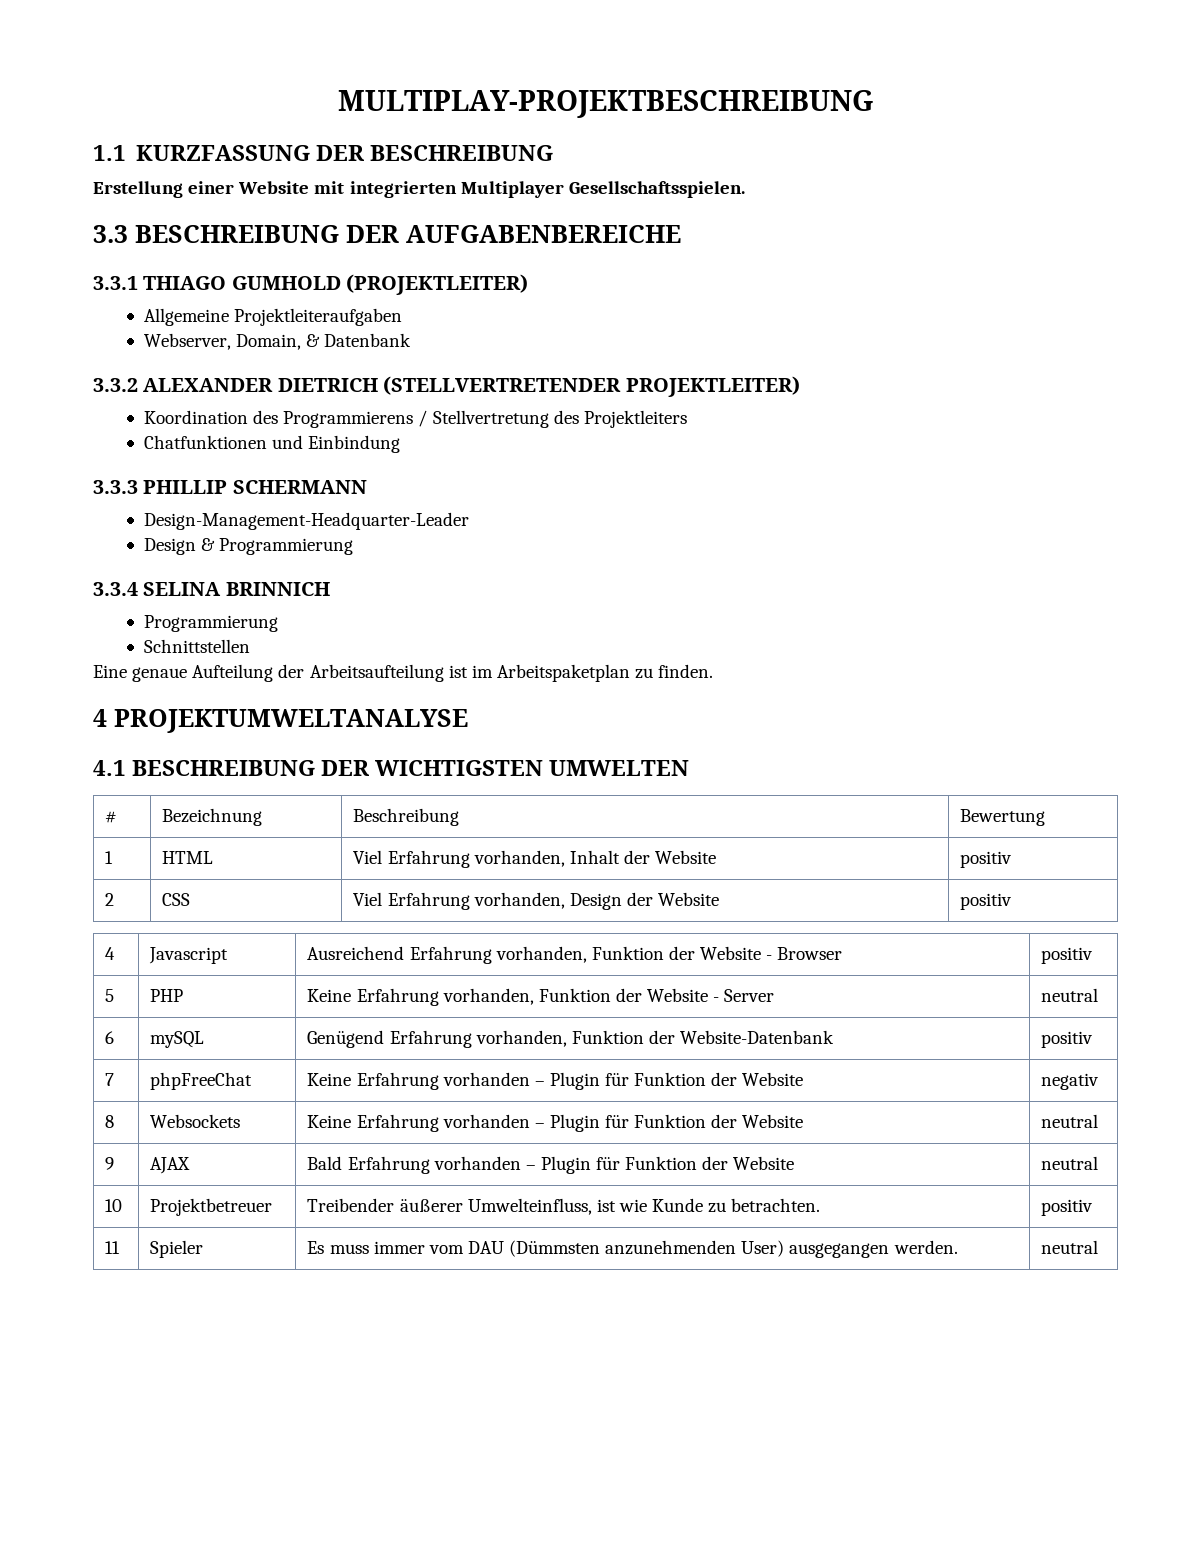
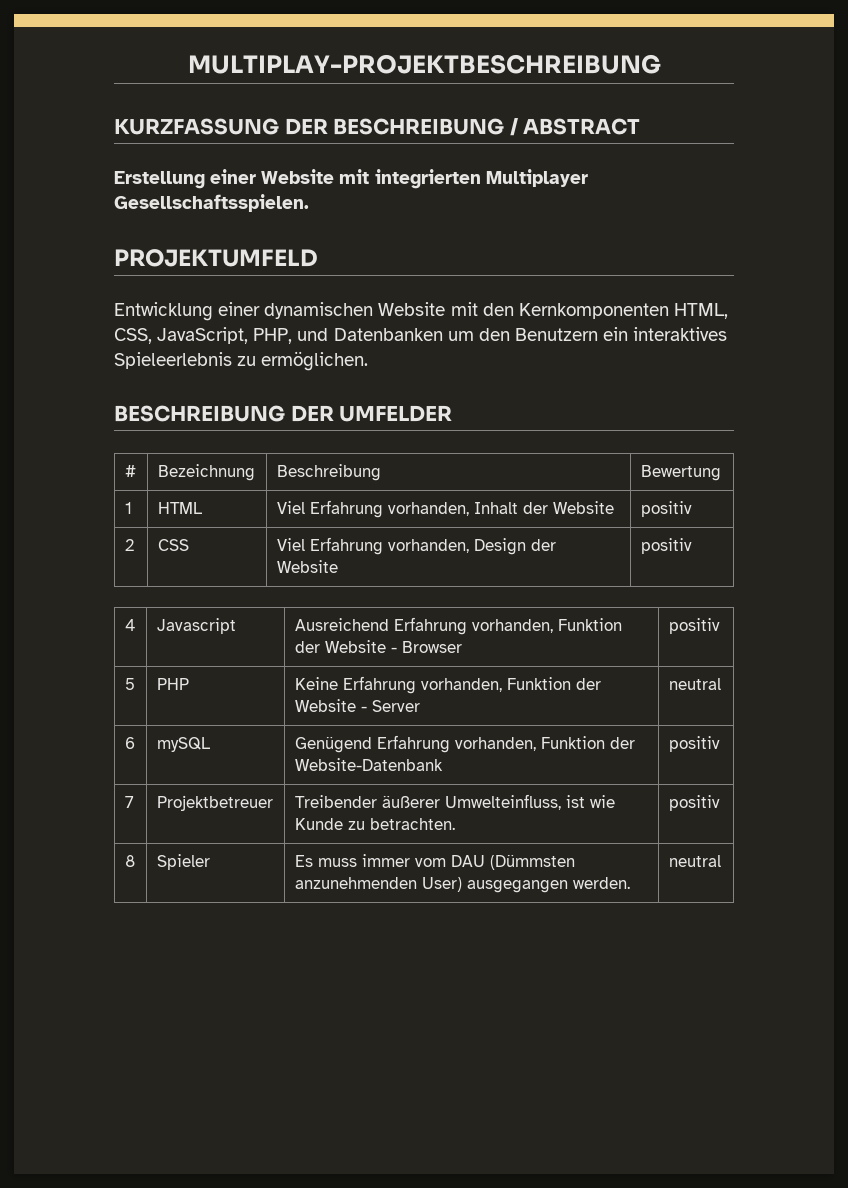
- 1.1 KURZFASSUNG DER BESCHREIBUNG
+ KURZFASSUNG DER BESCHREIBUNG / ABSTRACT
- 3.3 BESCHREIBUNG DER AUFGABENBEREICHE
- 3.3.1 THIAGO GUMHOLD (PROJEKTLEITER)
- Allgemeine Projektleiteraufgaben
- Webserver, Domain, & Datenbank
- 3.3.2 ALEXANDER DIETRICH (STELLVERTRETENDER PROJEKTLEITER)
- Koordination des Programmierens / Stellvertretung des Projektleiters
- Chatfunktionen und Einbindung
- 3.3.3 PHILLIP SCHERMANN
- Design-Management-Headquarter-Leader
- Design & Programmierung
- 3.3.4 SELINA BRINNICH
- Programmierung
- Schnittstellen
- Eine genaue Aufteilung der Arbeitsaufteilung ist im Arbeitspaketplan zu finden.
- 4 PROJEKTUMWELTANALYSE
- 4.1 BESCHREIBUNG DER WICHTIGSTEN UMWELTEN
+ PROJEKTUMFELD
+ Entwicklung einer dynamischen Website mit den Kernkomponenten HTML, CSS, JavaScript, PHP, und Datenbanken um den Benutzern ein interaktives Spieleerlebnis zu ermöglichen.
+ BESCHREIBUNG DER UMFELDER
- 7 | phpFreeChat | Keine Erfahrung vorhanden – Plugin für Funktion der Website | negativ
- 8 | Websockets | Keine Erfahrung vorhanden – Plugin für Funktion der Website | neutral
- 9 | AJAX | Bald Erfahrung vorhanden – Plugin für Funktion der Website | neutral
- 10 | Projektbetreuer | Treibender äußerer Umwelteinfluss, ist wie Kunde zu betrachten. | positiv
+ 7 | Projektbetreuer | Treibender äußerer Umwelteinfluss, ist wie Kunde zu betrachten. | positiv
- 11 | Spieler | Es muss immer vom DAU (Dümmsten anzunehmenden User) ausgegangen werden. | neutral
+ 8 | Spieler | Es muss immer vom DAU (Dümmsten anzunehmenden User) ausgegangen werden. | neutral

